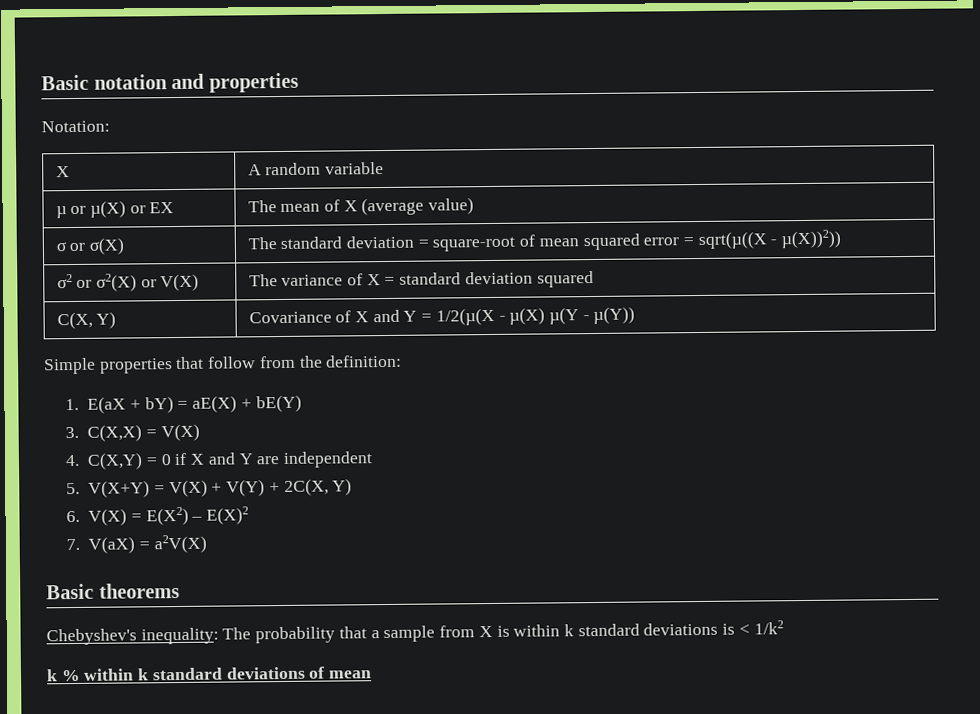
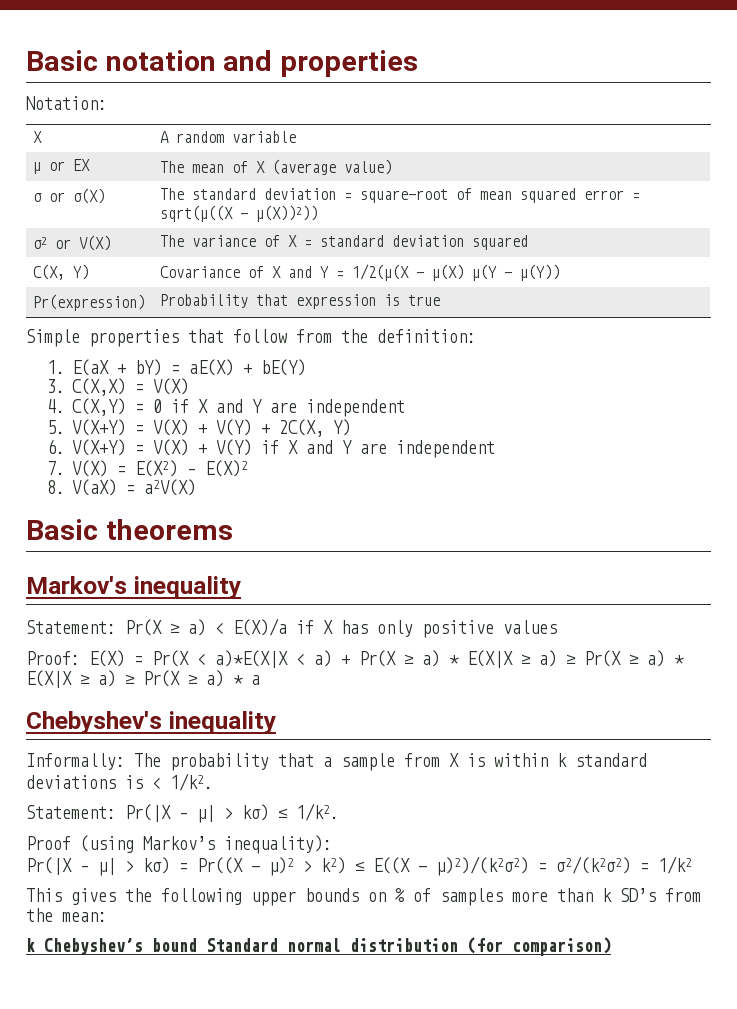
- µ or µ(X) or EX | The mean of X (average value)
+ µ or EX | The mean of X (average value)
- σ2 or σ2(X) or V(X) | The variance of X = standard deviation squared
+ σ2 or V(X) | The variance of X = standard deviation squared
+ Pr(expression) | Probability that expression is true
- 6. V(X) = E(X2) – E(X)2
+ 6. V(X+Y) = V(X) + V(Y) if X and Y are independent
+ 7. V(X) = E(X2) – E(X)2
- 7. V(aX) = a2V(X)
+ 8. V(aX) = a2V(X)
- Chebyshev's inequality: The probability that a sample from X is within k standard deviations is < 1/k2
- k % within k standard deviations of mean
+ Markov's inequality
+ Statement: Pr(X ≥ a) < E(X)/a if X has only positive values
+ Proof: E(X) = Pr(X < a)*E(X|X < a) + Pr(X ≥ a) * E(X|X ≥ a) ≥ Pr(X ≥ a) * E(X|X ≥ a) ≥ Pr(X ≥ a) * a
+ Chebyshev's inequality
+ Informally: The probability that a sample from X is within k standard deviations is < 1/k2.
+ Statement: Pr(|X – µ| > kσ) ≤ 1/k2.
+ Proof (using Markov’s inequality):
+ Pr(|X – µ| > kσ) = Pr((X - µ)2 > k2) ≤ E((X - µ)2)/(k2σ2) = σ2/(k2σ2) = 1/k2
+ This gives the following upper bounds on % of samples more than k SD’s from the mean:
+ k Chebyshev’s bound Standard normal distribution (for comparison)

